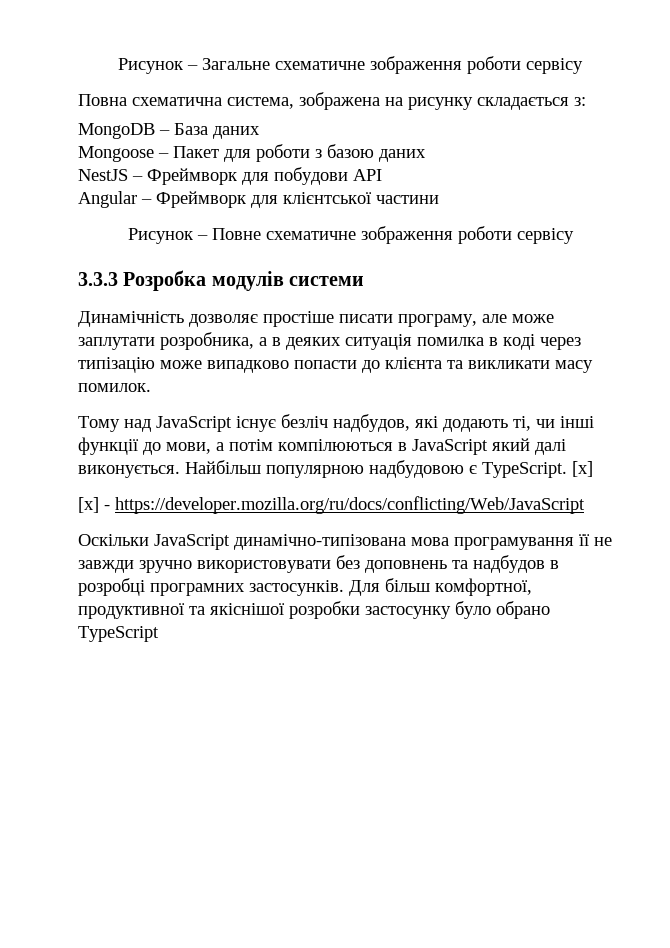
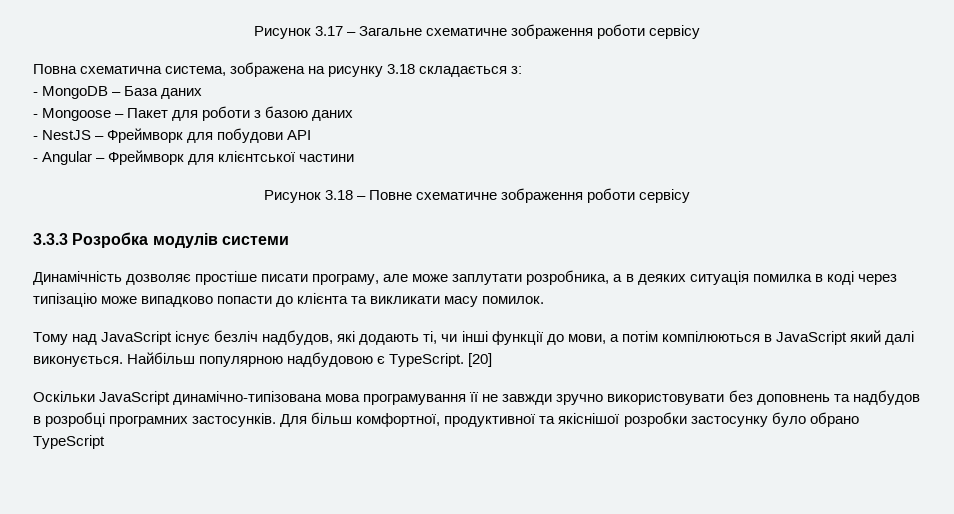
- Рисунок – Загальне схематичне зображення роботи сервісу
+ Рисунок 3.17 – Загальне схематичне зображення роботи сервісу
- Повна схематична система, зображена на рисунку складається з:
+ Повна схематична система, зображена на рисунку 3.18 складається з:
- MongoDB – База даних
+ - MongoDB – База даних
- Mongoose – Пакет для роботи з базою даних
+ - Mongoose – Пакет для роботи з базою даних
- NestJS – Фреймворк для побудови API
+ - NestJS – Фреймворк для побудови API
- Angular – Фреймворк для клієнтської частини
+ - Angular – Фреймворк для клієнтської частини
- Рисунок – Повне схематичне зображення роботи сервісу
+ Рисунок 3.18 – Повне схематичне зображення роботи сервісу
- Найбільш популярною надбудовою є TypeScript. [x]
- [x] - https://developer.mozilla.org/ru/docs/conflicting/Web/JavaScript
+ Найбільш популярною надбудовою є TypeScript. [20]

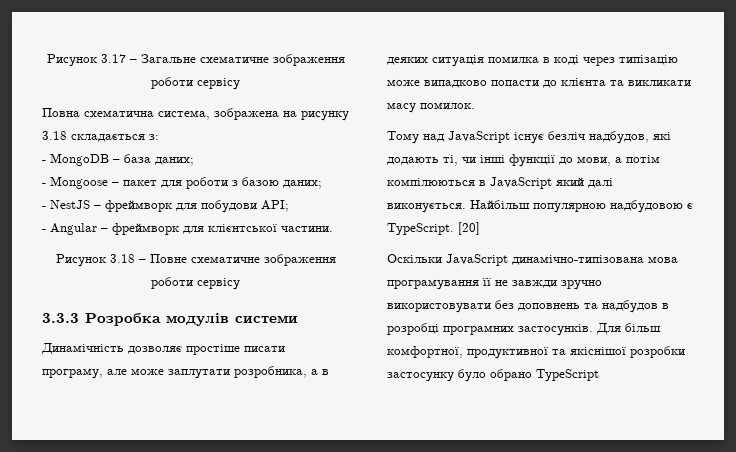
- - MongoDB – База даних
+ - MongoDB – база даних;
- - Mongoose – Пакет для роботи з базою даних
+ - Mongoose – пакет для роботи з базою даних;
- - NestJS – Фреймворк для побудови API
+ - NestJS – фреймворк для побудови API;
- - Angular – Фреймворк для клієнтської частини
+ - Angular – фреймворк для клієнтської частини.

